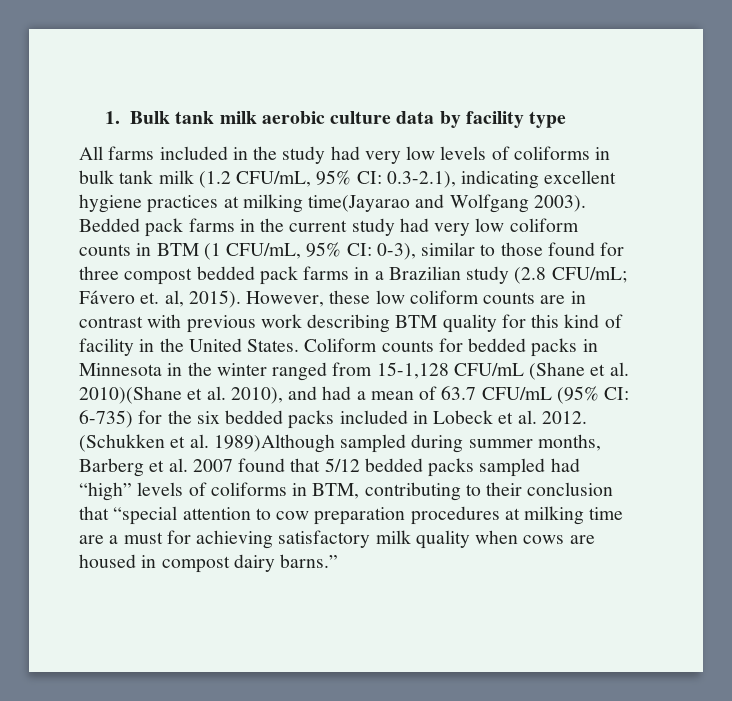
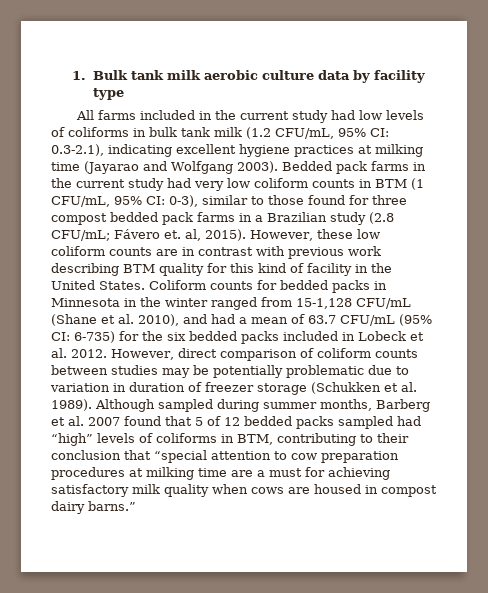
- All farms included in the study had very low levels of coliforms in bulk tank milk (1.2 CFU/mL, 95% CI: 0.3-2.1), indicating excellent hygiene practices at milking time(Jayarao and Wolfgang 2003).
+ All farms included in the current study had low levels of coliforms in bulk tank milk (1.2 CFU/mL, 95% CI: 0.3-2.1), indicating excellent hygiene practices at milking time (Jayarao and Wolfgang 2003).
- Coliform counts for bedded packs in Minnesota in the winter ranged from 15-1,128 CFU/mL (Shane et al. 2010)(Shane et al. 2010), and had a mean of 63.7 CFU/mL (95% CI: 6-735) for the six bedded packs included in Lobeck et al. 2012.
+ Coliform counts for bedded packs in Minnesota in the winter ranged from 15-1,128 CFU/mL (Shane et al. 2010), and had a mean of 63.7 CFU/mL (95% CI: 6-735) for the six bedded packs included in Lobeck et al. 2012.
- (Schukken et al. 1989)Although sampled during summer months, Barberg et al. 2007 found that 5/12 bedded packs sampled had “high” levels of coliforms in BTM, contributing to their conclusion that “special attention to cow preparation procedures at milking time are a must for achieving satisfactory milk quality when cows are housed in compost dairy barns.”
+ However, direct comparison of coliform counts between studies may be potentially problematic due to variation in duration of freezer storage (Schukken et al. 1989). Although sampled during summer months, Barberg et al. 2007 found that 5 of 12 bedded packs sampled had “high” levels of coliforms in BTM, contributing to their conclusion that “special attention to cow preparation procedures at milking time are a must for achieving satisfactory milk quality when cows are housed in compost dairy barns.”

